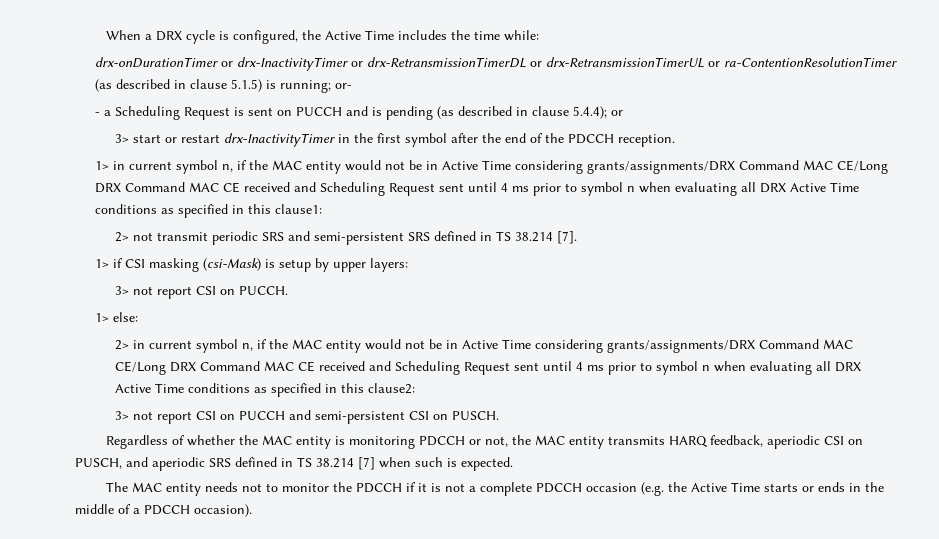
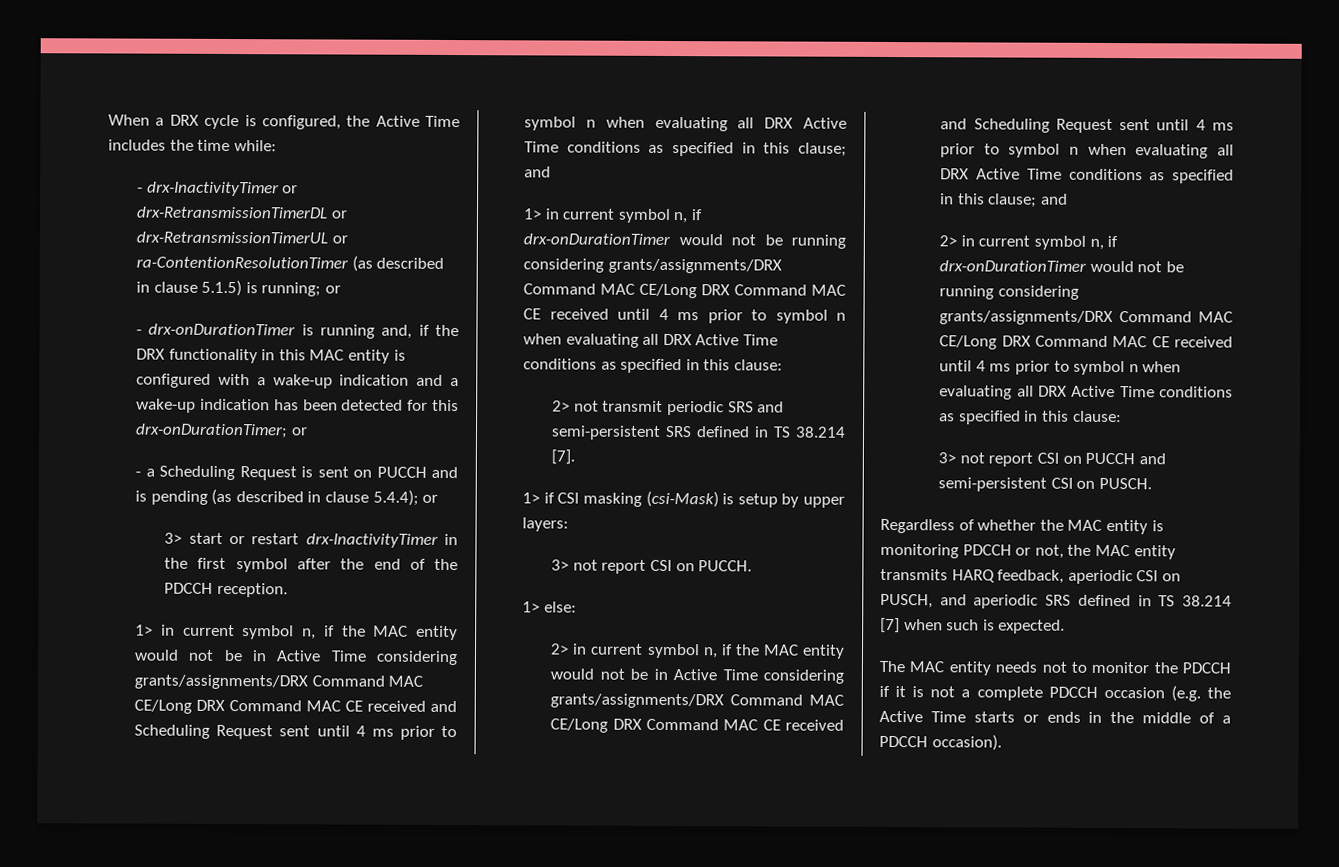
- drx-onDurationTimer or drx-InactivityTimer or drx-RetransmissionTimerDL or drx-RetransmissionTimerUL or ra-ContentionResolutionTimer (as described in clause 5.1.5) is running; or-
+ - drx-InactivityTimer or drx-RetransmissionTimerDL or drx-RetransmissionTimerUL or ra-ContentionResolutionTimer (as described in clause 5.1.5) is running; or
+ - drx-onDurationTimer is running and, if the DRX functionality in this MAC entity is configured with a wake-up indication and a wake-up indication has been detected for this drx-onDurationTimer; or
- 1> in current symbol n, if the MAC entity would not be in Active Time considering grants/assignments/DRX Command MAC CE/Long DRX Command MAC CE received and Scheduling Request sent until 4 ms prior to symbol n when evaluating all DRX Active Time conditions as specified in this clause1:
+ 1> in current symbol n, if the MAC entity would not be in Active Time considering grants/assignments/DRX Command MAC CE/Long DRX Command MAC CE received and Scheduling Request sent until 4 ms prior to symbol n when evaluating all DRX Active Time conditions as specified in this clause; and
+ 1> in current symbol n, if drx-onDurationTimer would not be running considering grants/assignments/DRX Command MAC CE/Long DRX Command MAC CE received until 4 ms prior to symbol n when evaluating all DRX Active Time conditions as specified in this clause:
- 2> in current symbol n, if the MAC entity would not be in Active Time considering grants/assignments/DRX Command MAC CE/Long DRX Command MAC CE received and Scheduling Request sent until 4 ms prior to symbol n when evaluating all DRX Active Time conditions as specified in this clause2:
+ 2> in current symbol n, if the MAC entity would not be in Active Time considering grants/assignments/DRX Command MAC CE/Long DRX Command MAC CE received and Scheduling Request sent until 4 ms prior to symbol n when evaluating all DRX Active Time conditions as specified in this clause; and
+ 2> in current symbol n, if drx-onDurationTimer would not be running considering grants/assignments/DRX Command MAC CE/Long DRX Command MAC CE received until 4 ms prior to symbol n when evaluating all DRX Active Time conditions as specified in this clause:

